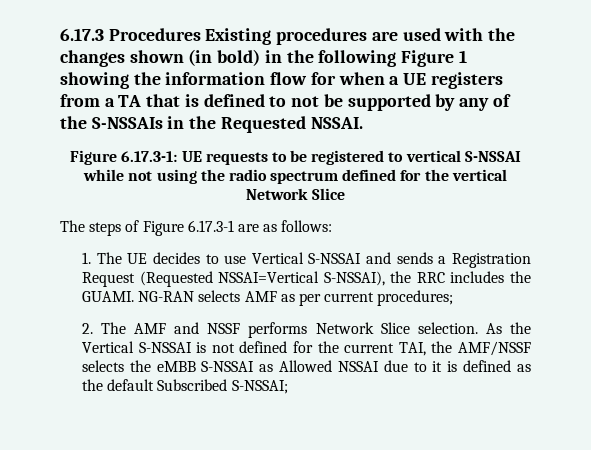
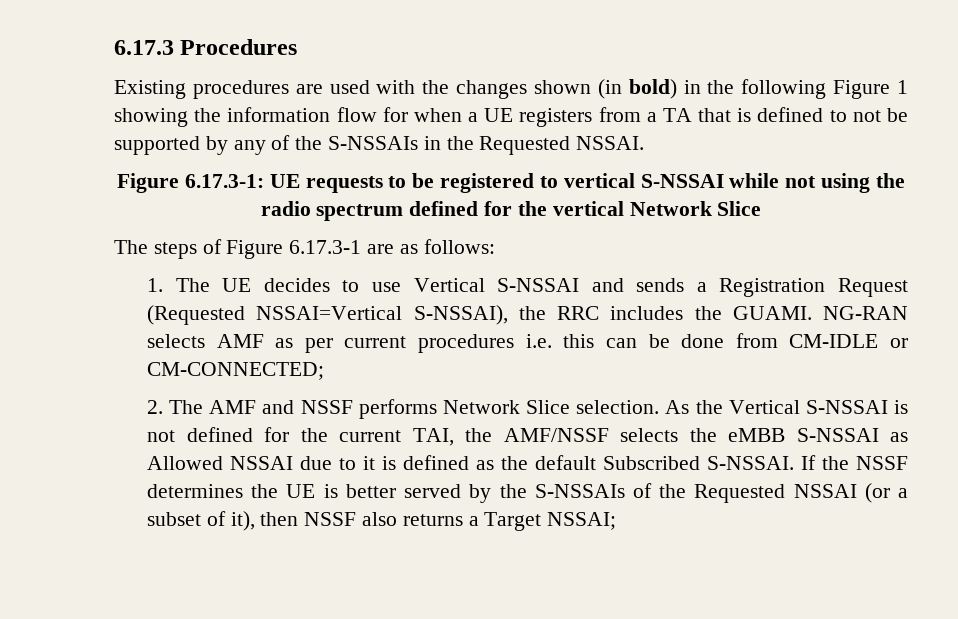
- 6.17.3 Procedures Existing procedures are used with the changes shown (in bold) in the following Figure 1 showing the information flow for when a UE registers from a TA that is defined to not be supported by any of the S-NSSAIs in the Requested NSSAI.
+ 6.17.3 Procedures
+ Existing procedures are used with the changes shown (in bold) in the following Figure 1 showing the information flow for when a UE registers from a TA that is defined to not be supported by any of the S-NSSAIs in the Requested NSSAI.
- NG-RAN selects AMF as per current procedures;
+ NG-RAN selects AMF as per current procedures i.e. this can be done from CM-IDLE or CM-CONNECTED;
- As the Vertical S-NSSAI is not defined for the current TAI, the AMF/NSSF selects the eMBB S-NSSAI as Allowed NSSAI due to it is defined as the default Subscribed S-NSSAI;
+ As the Vertical S-NSSAI is not defined for the current TAI, the AMF/NSSF selects the eMBB S-NSSAI as Allowed NSSAI due to it is defined as the default Subscribed S-NSSAI. If the NSSF determines the UE is better served by the S-NSSAIs of the Requested NSSAI (or a subset of it), then NSSF also returns a Target NSSAI;

